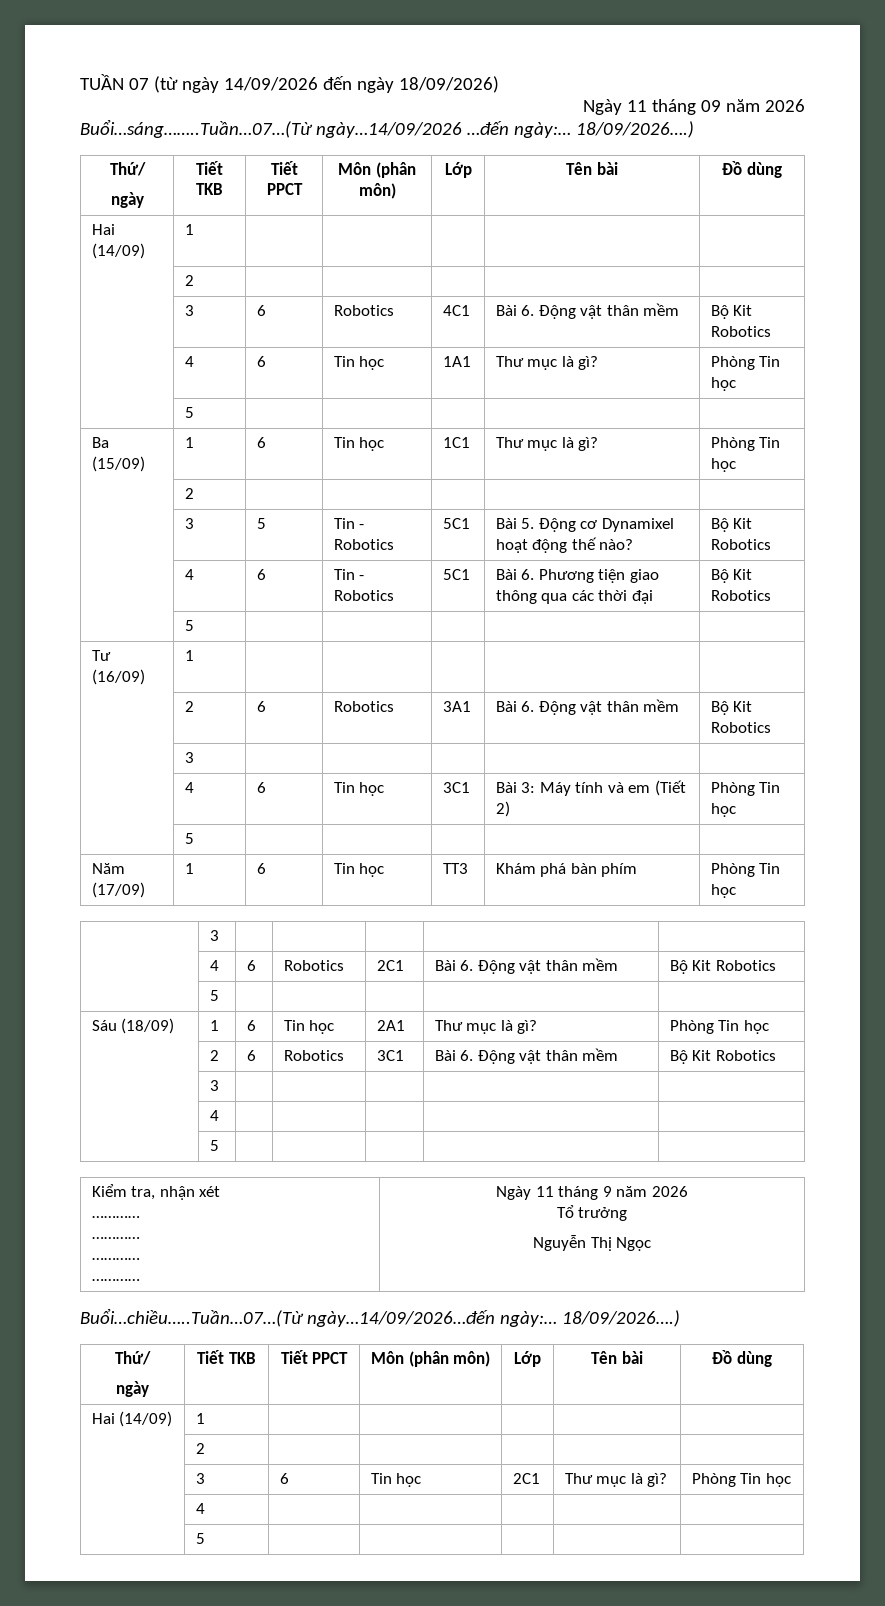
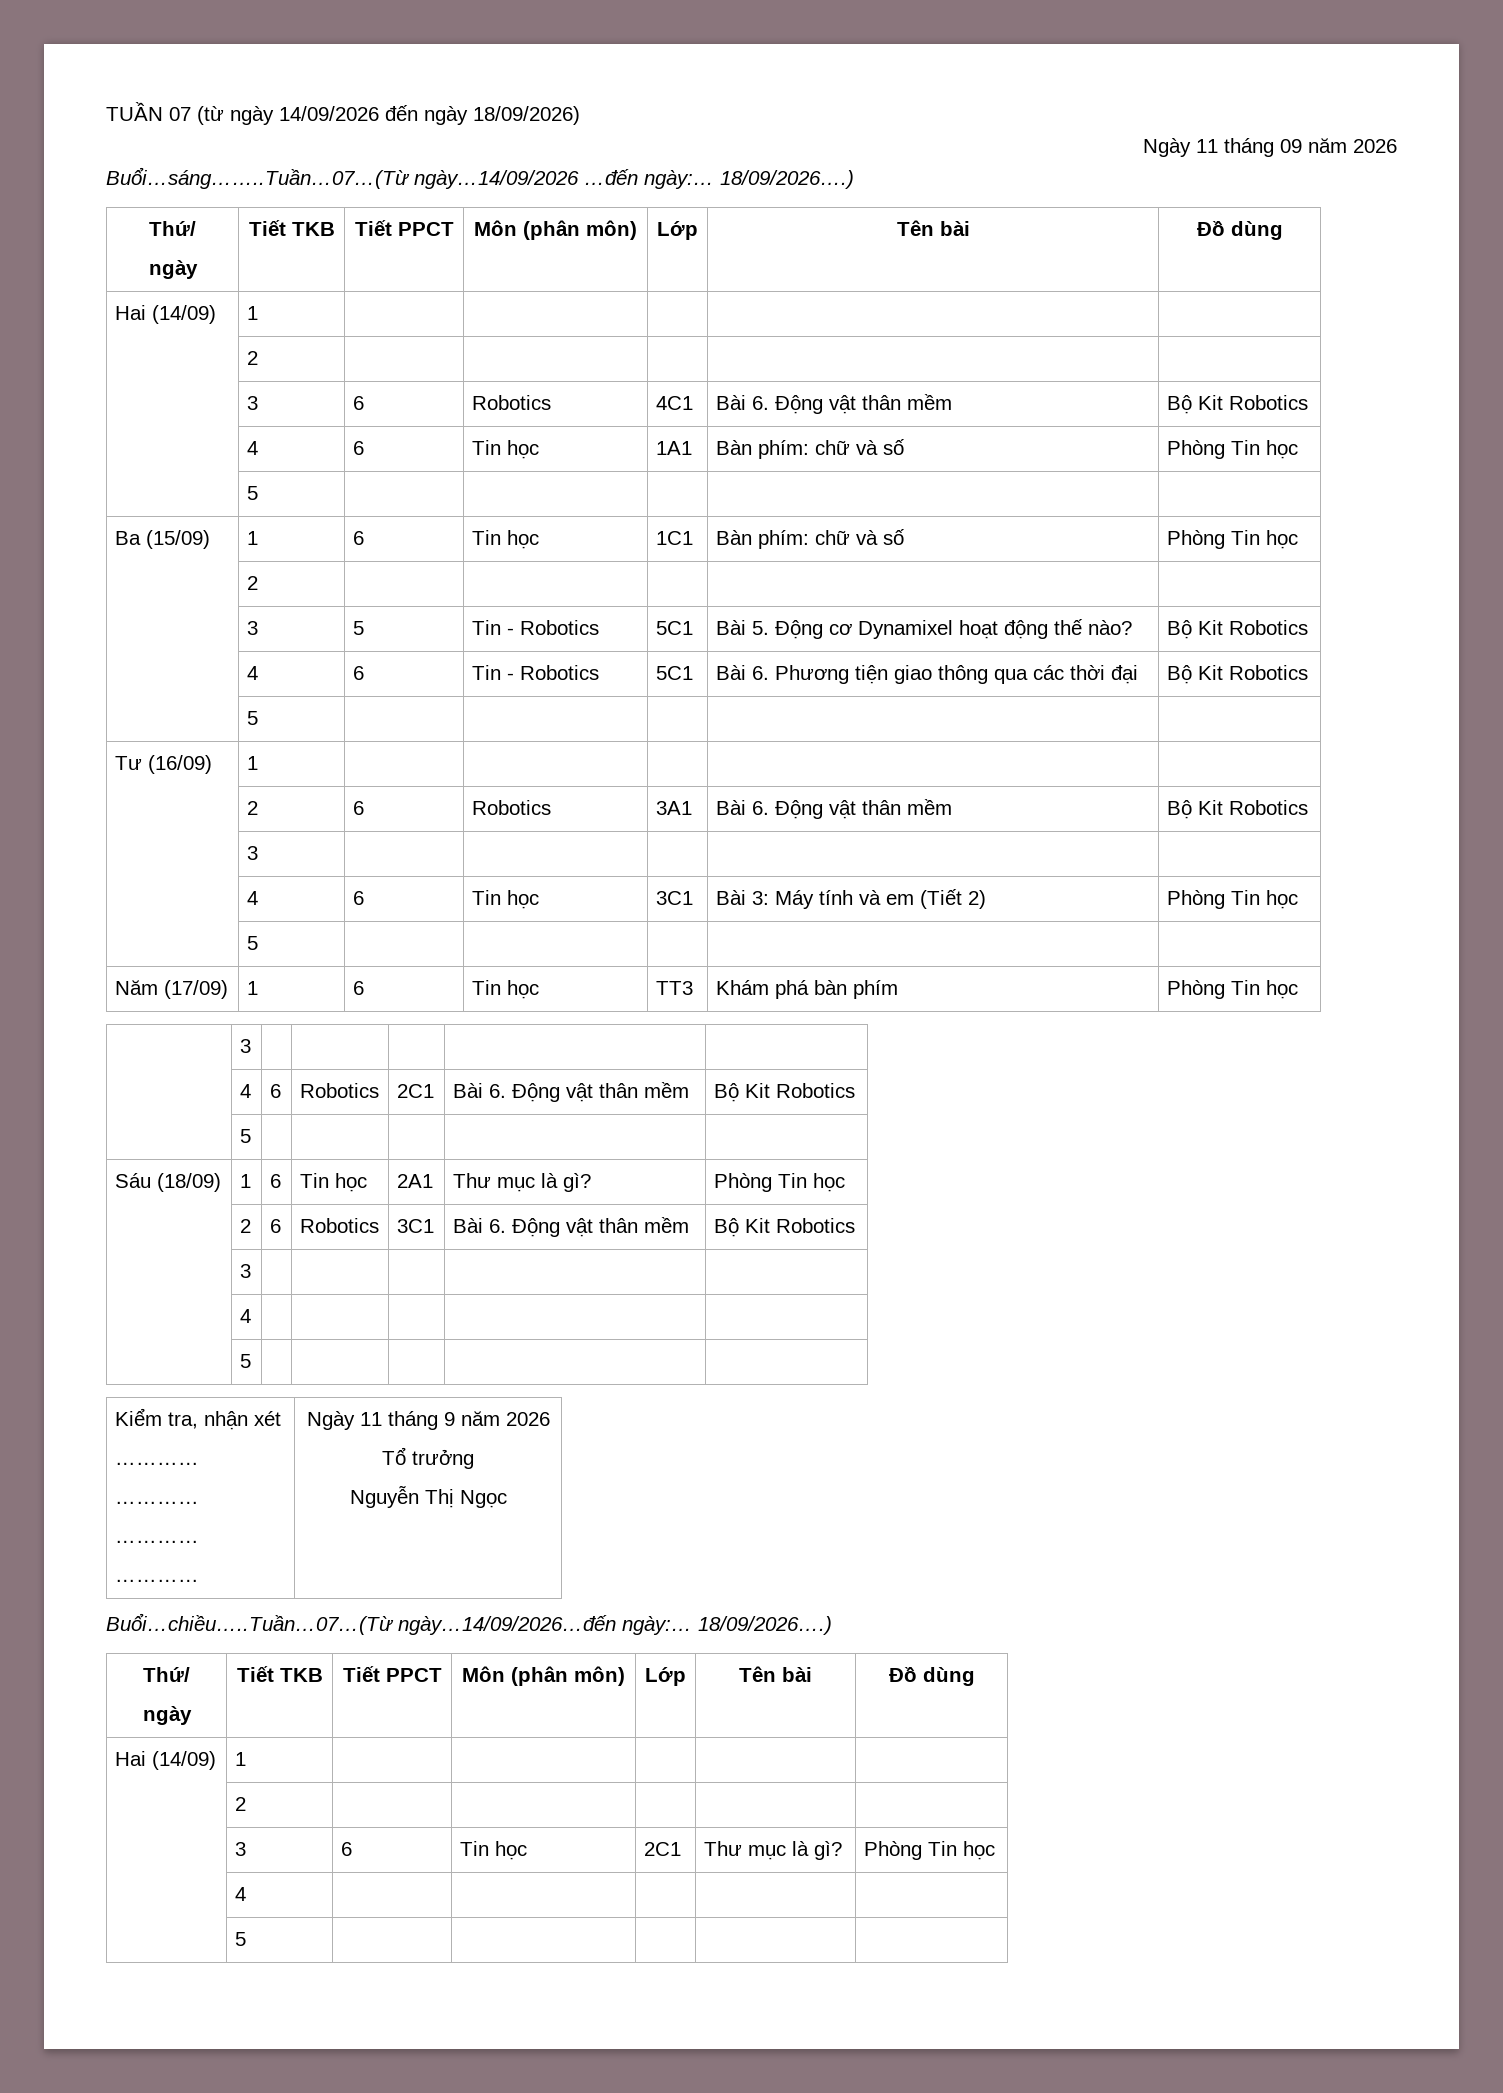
- | 4 | 6 | Tin học | 1A1 | Thư mục là gì? | Phòng Tin học
+ | 4 | 6 | Tin học | 1A1 | Bàn phím: chữ và số | Phòng Tin học
- Ba (15/09) | 1 | 6 | Tin học | 1C1 | Thư mục là gì? | Phòng Tin học
+ Ba (15/09) | 1 | 6 | Tin học | 1C1 | Bàn phím: chữ và số | Phòng Tin học

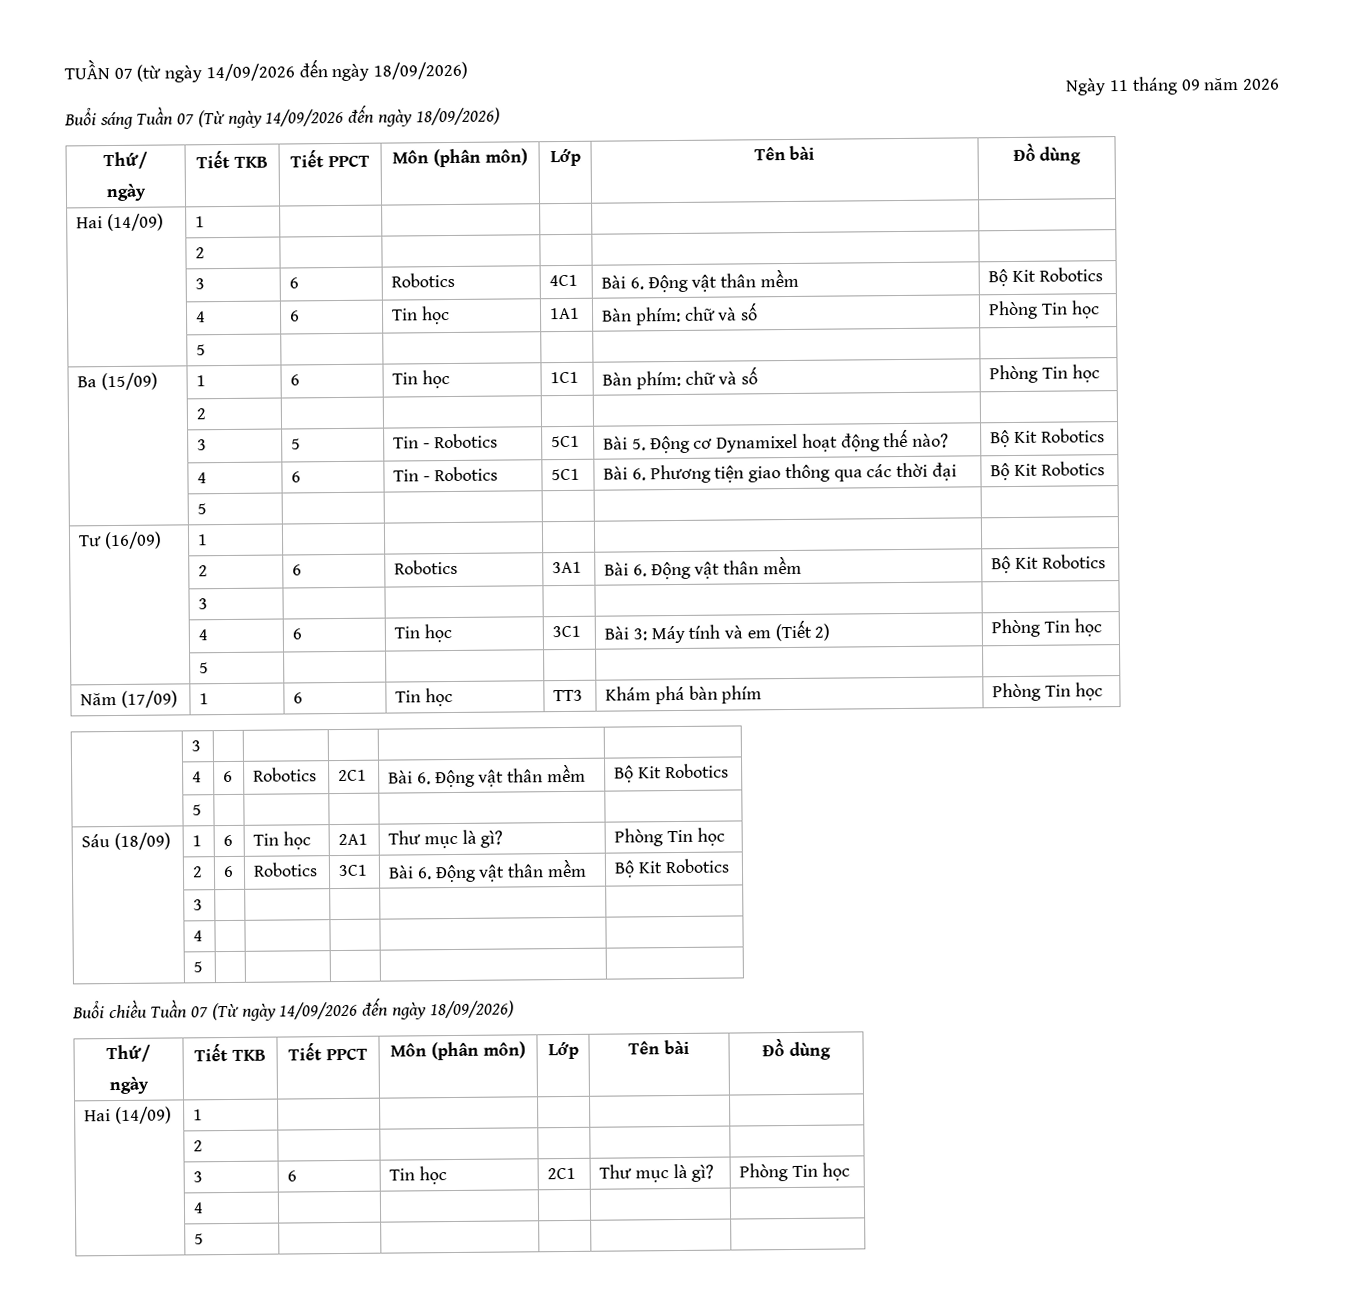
- Buổi…sáng……..Tuần…07…(Từ ngày…14/09/2026 …đến ngày:… 18/09/2026….)
+ Buổi sáng Tuần 07 (Từ ngày 14/09/2026 đến ngày 18/09/2026)
- Kiểm tra, nhận xét
- …………
- …………
- …………
- ………… | Ngày 11 tháng 9 năm 2026
- Tổ trưởng
- Nguyễn Thị Ngọc
- Buổi…chiều…..Tuần…07…(Từ ngày…14/09/2026…đến ngày:… 18/09/2026….)
+ Buổi chiều Tuần 07 (Từ ngày 14/09/2026 đến ngày 18/09/2026)

